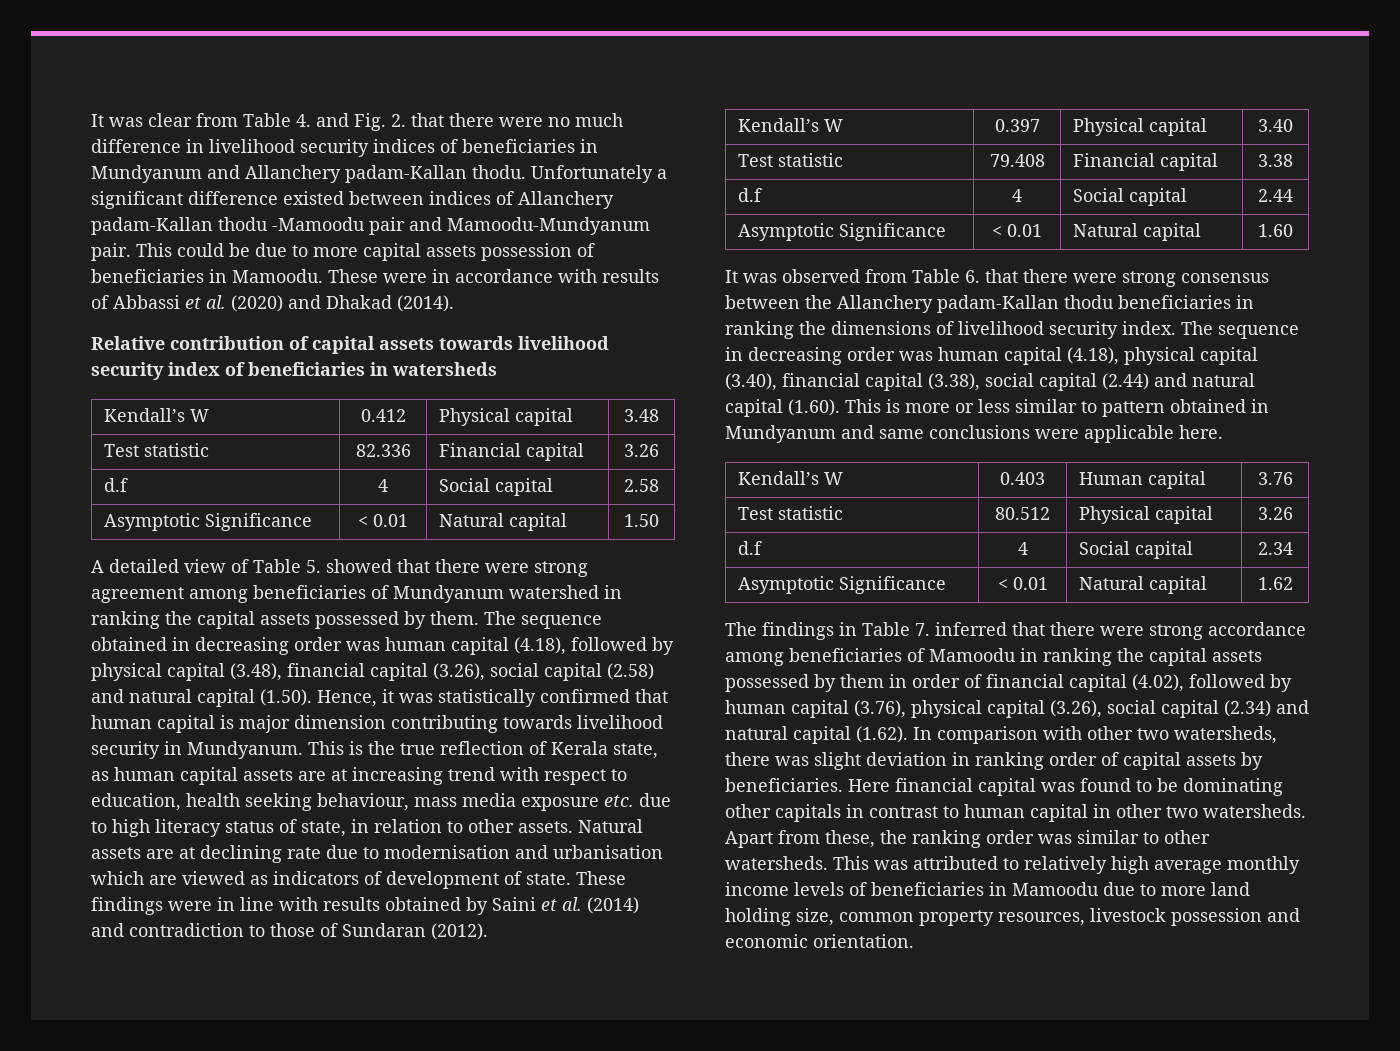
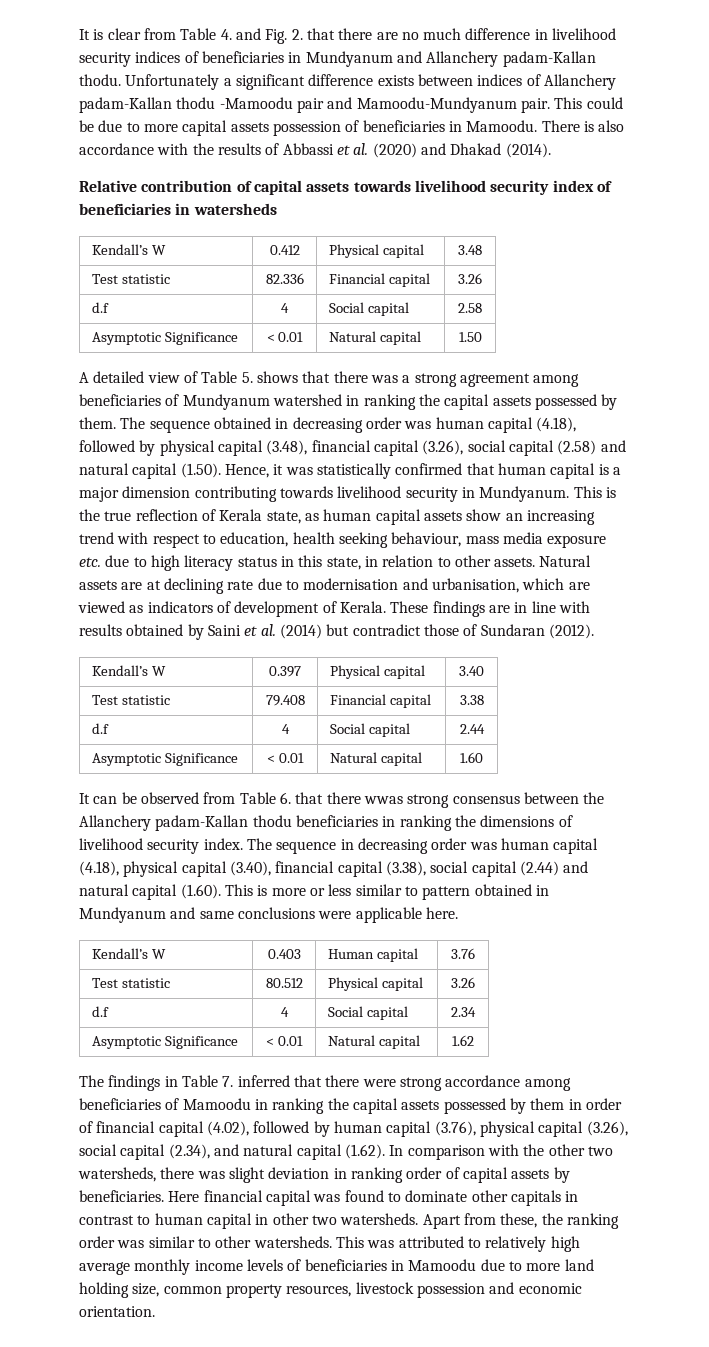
- It was clear from Table 4. and Fig. 2. that there were no much difference in livelihood security indices of beneficiaries in Mundyanum and Allanchery padam-Kallan thodu.
+ It is clear from Table 4. and Fig. 2. that there are no much difference in livelihood security indices of beneficiaries in Mundyanum and Allanchery padam-Kallan thodu.
- Unfortunately a significant difference existed between indices of Allanchery padam-Kallan thodu -Mamoodu pair and Mamoodu-Mundyanum pair.
+ Unfortunately a significant difference exists between indices of Allanchery padam-Kallan thodu -Mamoodu pair and Mamoodu-Mundyanum pair.
- These were in accordance with results of Abbassi et al. (2020) and Dhakad (2014).
+ There is also accordance with the results of Abbassi et al. (2020) and Dhakad (2014).
- A detailed view of Table 5. showed that there were strong agreement among beneficiaries of Mundyanum watershed in ranking the capital assets possessed by them.
+ A detailed view of Table 5. shows that there was a strong agreement among beneficiaries of Mundyanum watershed in ranking the capital assets possessed by them.
- The sequence obtained in decreasing order was human capital (4.18), followed by physical capital (3.48), financial capital (3.26), social capital (2.58) and natural capital (1.50). Hence, it was statistically confirmed that human capital is major dimension contributing towards livelihood security in Mundyanum.
+ The sequence obtained in decreasing order was human capital (4.18), followed by physical capital (3.48), financial capital (3.26), social capital (2.58) and natural capital (1.50). Hence, it was statistically confirmed that human capital is a major dimension contributing towards livelihood security in Mundyanum.
- This is the true reflection of Kerala state, as human capital assets are at increasing trend with respect to education, health seeking behaviour, mass media exposure etc. due to high literacy status of state, in relation to other assets.
+ This is the true reflection of Kerala state, as human capital assets show an increasing trend with respect to education, health seeking behaviour, mass media exposure etc. due to high literacy status in this state, in relation to other assets.
- Natural assets are at declining rate due to modernisation and urbanisation which are viewed as indicators of development of state.
+ Natural assets are at declining rate due to modernisation and urbanisation, which are viewed as indicators of development of Kerala.
- These findings were in line with results obtained by Saini et al. (2014) and contradiction to those of Sundaran (2012).
+ These findings are in line with results obtained by Saini et al. (2014) but contradict those of Sundaran (2012).
- It was observed from Table 6. that there were strong consensus between the Allanchery padam-Kallan thodu beneficiaries in ranking the dimensions of livelihood security index.
+ It can be observed from Table 6. that there wwas strong consensus between the Allanchery padam-Kallan thodu beneficiaries in ranking the dimensions of livelihood security index.
- The findings in Table 7. inferred that there were strong accordance among beneficiaries of Mamoodu in ranking the capital assets possessed by them in order of financial capital (4.02), followed by human capital (3.76), physical capital (3.26), social capital (2.34) and natural capital (1.62). In comparison with other two watersheds, there was slight deviation in ranking order of capital assets by beneficiaries.
+ The findings in Table 7. inferred that there were strong accordance among beneficiaries of Mamoodu in ranking the capital assets possessed by them in order of financial capital (4.02), followed by human capital (3.76), physical capital (3.26), social capital (2.34), and natural capital (1.62). In comparison with the other two watersheds, there was slight deviation in ranking order of capital assets by beneficiaries.
- Here financial capital was found to be dominating other capitals in contrast to human capital in other two watersheds.
+ Here financial capital was found to dominate other capitals in contrast to human capital in other two watersheds.

